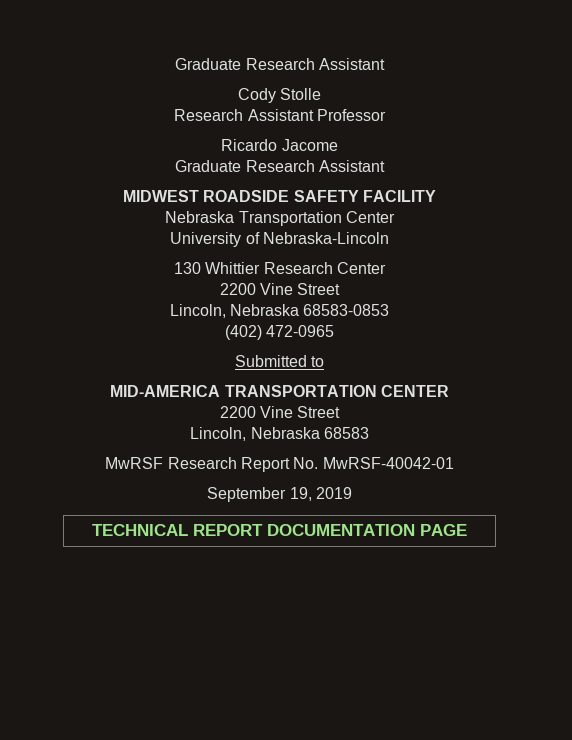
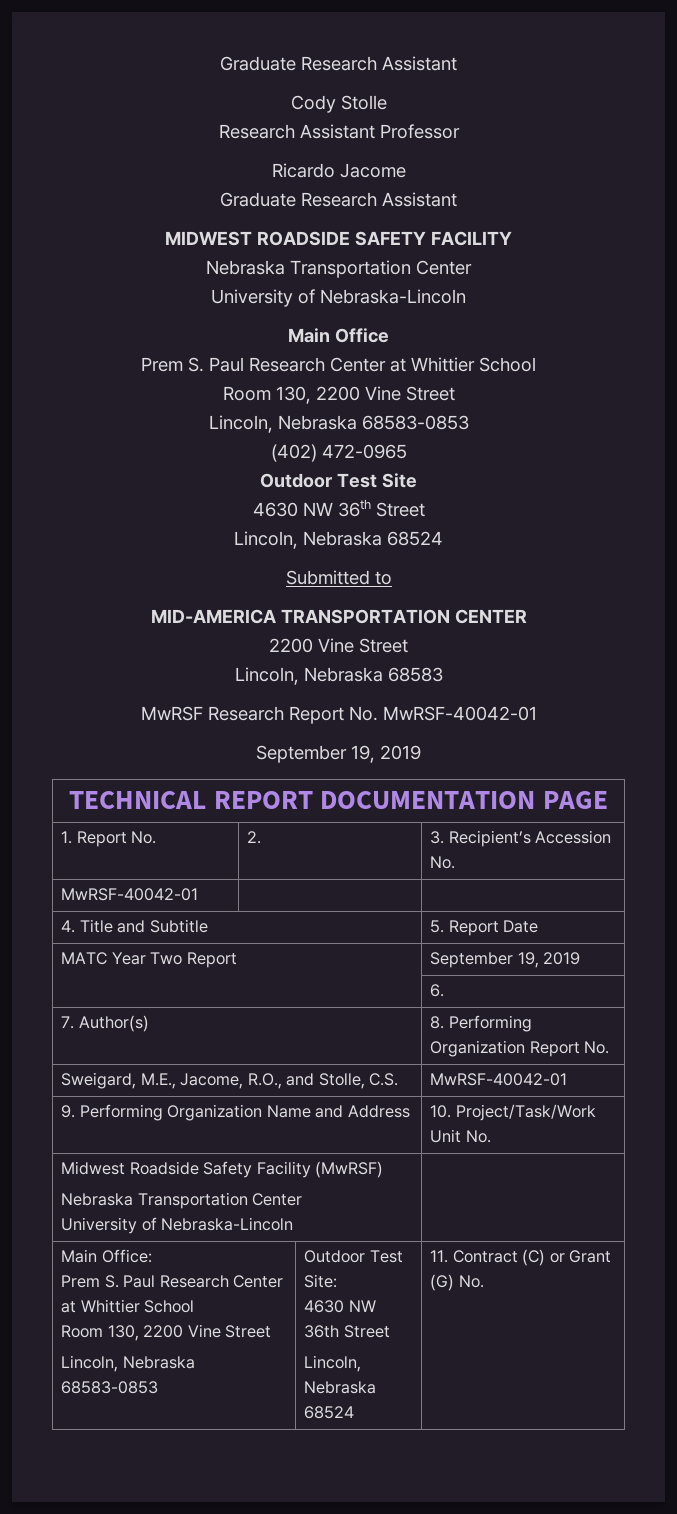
- 130 Whittier Research Center
- 2200 Vine Street
+ Main Office
+ Prem S. Paul Research Center at Whittier School
+ Room 130, 2200 Vine Street
+ Outdoor Test Site
+ 4630 NW 36th Street
+ Lincoln, Nebraska 68524
+ 1. Report No. | 2. | 3. Recipient’s Accession No.
+ MwRSF-40042-01 | |
+ 4. Title and Subtitle | 5. Report Date
+ MATC Year Two Report | September 19, 2019
+ | 6.
+ 7. Author(s) | 8. Performing Organization Report No.
+ Sweigard, M.E., Jacome, R.O., and Stolle, C.S. | MwRSF-40042-01
+ 9. Performing Organization Name and Address | 10. Project/Task/Work Unit No.
+ Midwest Roadside Safety Facility (MwRSF)
+ Nebraska Transportation Center
+ University of Nebraska-Lincoln |
+ Main Office:
+ Prem S. Paul Research Center at Whittier School
+ Room 130, 2200 Vine Street
+ Lincoln, Nebraska 68583-0853 | Outdoor Test Site:
+ 4630 NW 36th Street
+ Lincoln, Nebraska 68524 | 11. Contract (C) or Grant (G) No.

